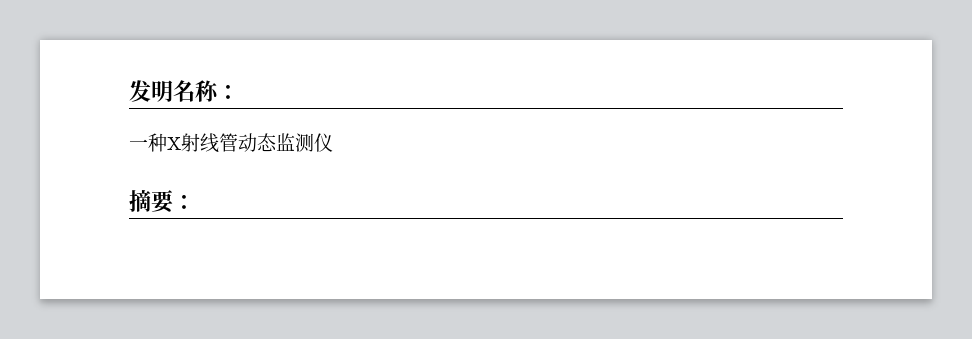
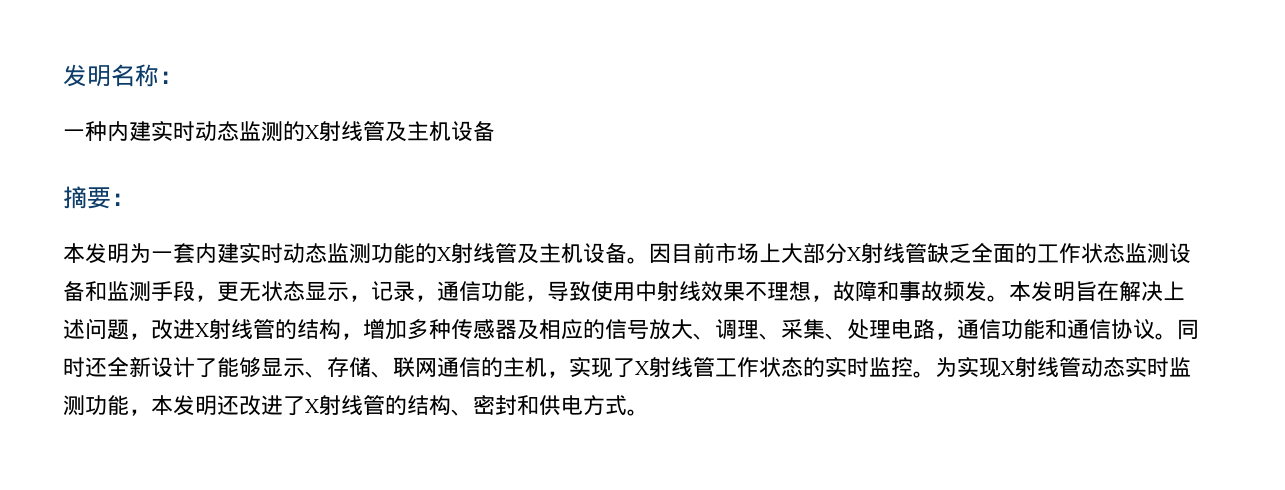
- 一种X射线管动态监测仪
+ 一种内建实时动态监测的X射线管及主机设备
  摘要：
+ 本发明为一套内建实时动态监测功能的X射线管及主机设备。因目前市场上大部分X射线管缺乏全面的工作状态监测设备和监测手段，更无状态显示，记录，通信功能，导致使用中射线效果不理想，故障和事故频发。本发明旨在解决上述问题，改进X射线管的结构，增加多种传感器及相应的信号放大、调理、采集、处理电路，通信功能和通信协议。同时还全新设计了能够显示、存储、联网通信的主机，实现了X射线管工作状态的实时监控。为实现X射线管动态实时监测功能，本发明还改进了X射线管的结构、密封和供电方式。

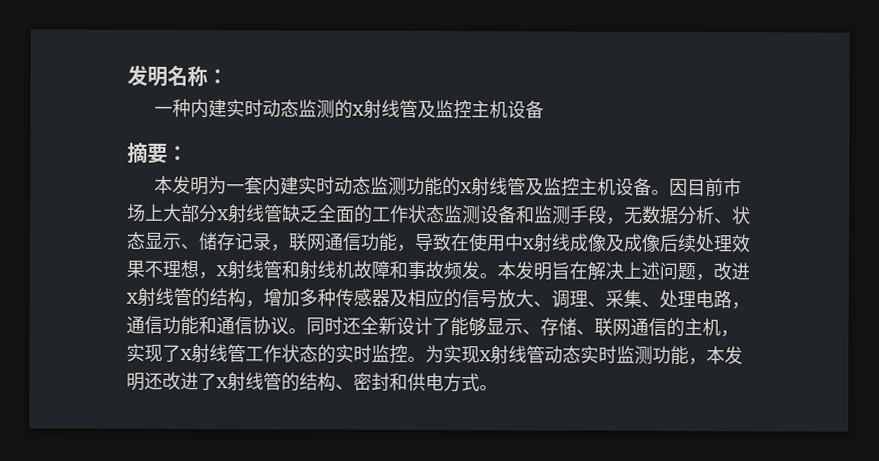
- 一种内建实时动态监测的X射线管及主机设备
+ 一种内建实时动态监测的X射线管及监控主机设备
- 本发明为一套内建实时动态监测功能的X射线管及主机设备。
+ 本发明为一套内建实时动态监测功能的X射线管及监控主机设备。
- 因目前市场上大部分X射线管缺乏全面的工作状态监测设备和监测手段，更无状态显示，记录，通信功能，导致使用中射线效果不理想，故障和事故频发。
+ 因目前市场上大部分X射线管缺乏全面的工作状态监测设备和监测手段，无数据分析、状态显示、储存记录，联网通信功能，导致在使用中X射线成像及成像后续处理效果不理想，X射线管和射线机故障和事故频发。

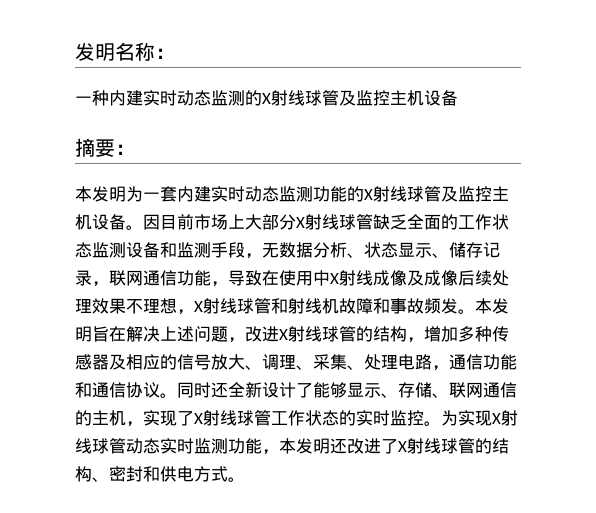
- 一种内建实时动态监测的X射线管及监控主机设备
+ 一种内建实时动态监测的X射线球管及监控主机设备
- 本发明为一套内建实时动态监测功能的X射线管及监控主机设备。
+ 本发明为一套内建实时动态监测功能的X射线球管及监控主机设备。
- 因目前市场上大部分X射线管缺乏全面的工作状态监测设备和监测手段，无数据分析、状态显示、储存记录，联网通信功能，导致在使用中X射线成像及成像后续处理效果不理想，X射线管和射线机故障和事故频发。
+ 因目前市场上大部分X射线球管缺乏全面的工作状态监测设备和监测手段，无数据分析、状态显示、储存记录，联网通信功能，导致在使用中X射线成像及成像后续处理效果不理想，X射线球管和射线机故障和事故频发。
- 本发明旨在解决上述问题，改进X射线管的结构，增加多种传感器及相应的信号放大、调理、采集、处理电路，通信功能和通信协议。
+ 本发明旨在解决上述问题，改进X射线球管的结构，增加多种传感器及相应的信号放大、调理、采集、处理电路，通信功能和通信协议。
- 同时还全新设计了能够显示、存储、联网通信的主机，实现了X射线管工作状态的实时监控。
+ 同时还全新设计了能够显示、存储、联网通信的主机，实现了X射线球管工作状态的实时监控。
- 为实现X射线管动态实时监测功能，本发明还改进了X射线管的结构、密封和供电方式。
+ 为实现X射线球管动态实时监测功能，本发明还改进了X射线球管的结构、密封和供电方式。

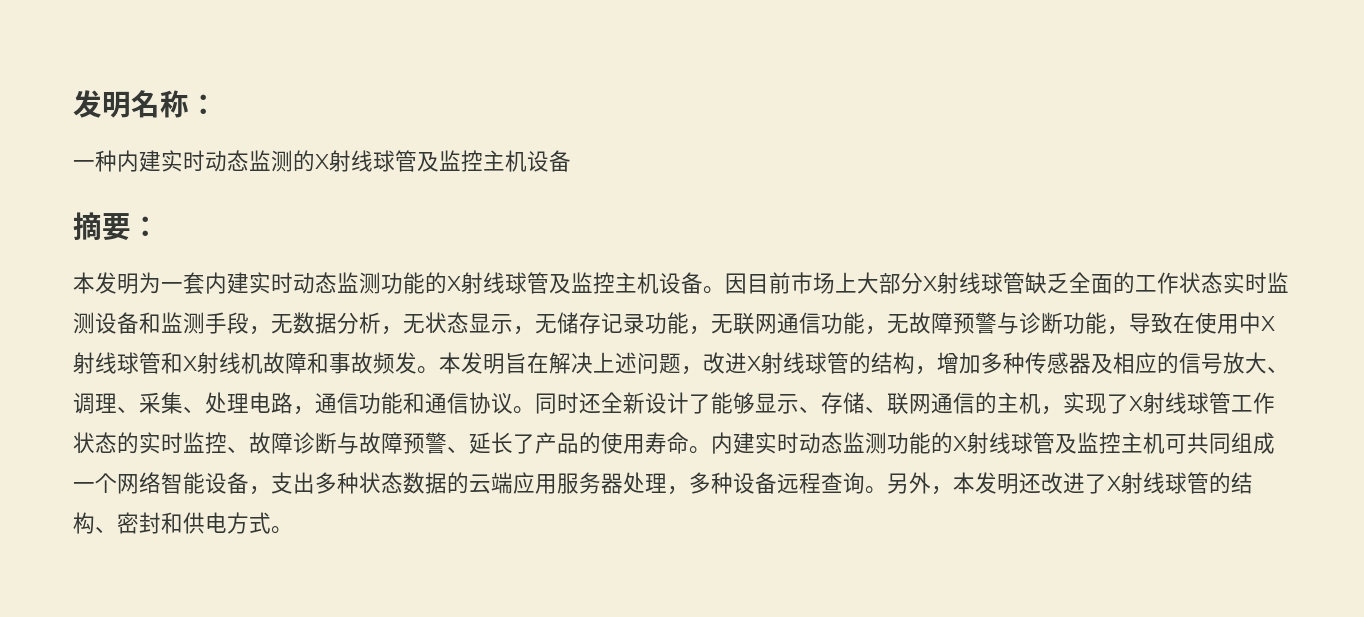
- 因目前市场上大部分X射线球管缺乏全面的工作状态监测设备和监测手段，无数据分析、状态显示、储存记录，联网通信功能，导致在使用中X射线成像及成像后续处理效果不理想，X射线球管和射线机故障和事故频发。
+ 因目前市场上大部分X射线球管缺乏全面的工作状态实时监测设备和监测手段，无数据分析，无状态显示，无储存记录功能，无联网通信功能，无故障预警与诊断功能，导致在使用中X射线球管和X射线机故障和事故频发。
- 同时还全新设计了能够显示、存储、联网通信的主机，实现了X射线球管工作状态的实时监控。为实现X射线球管动态实时监测功能，本发明还改进了X射线球管的结构、密封和供电方式。
+ 同时还全新设计了能够显示、存储、联网通信的主机，实现了X射线球管工作状态的实时监控、故障诊断与故障预警、延长了产品的使用寿命。内建实时动态监测功能的X射线球管及监控主机可共同组成一个网络智能设备，支出多种状态数据的云端应用服务器处理，多种设备远程查询。另外，本发明还改进了X射线球管的结构、密封和供电方式。

